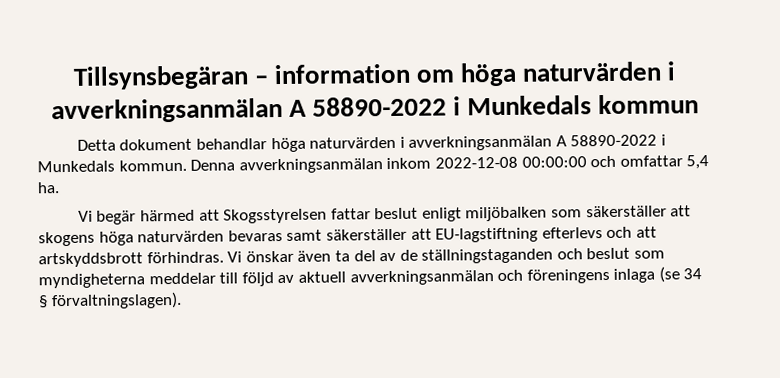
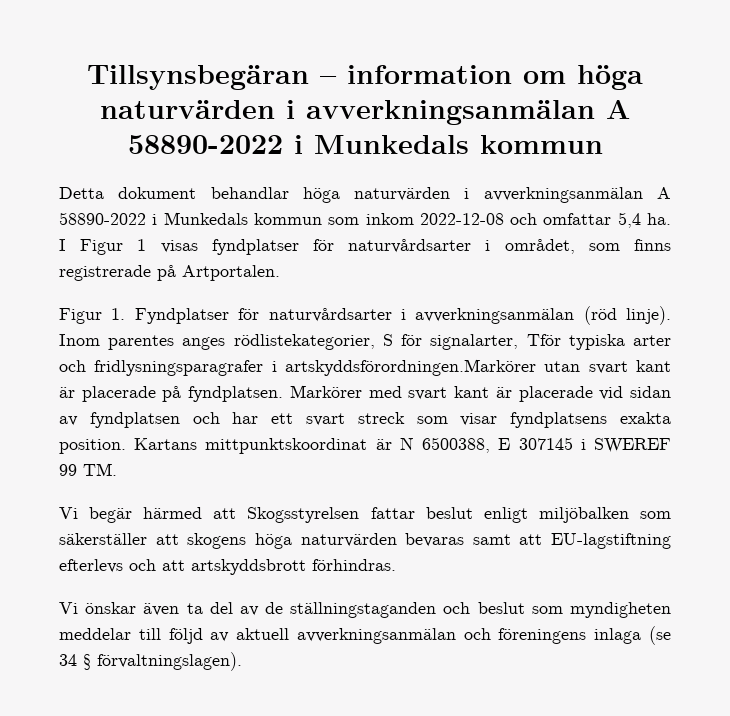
- Detta dokument behandlar höga naturvärden i avverkningsanmälan A 58890-2022 i Munkedals kommun. Denna avverkningsanmälan inkom 2022-12-08 00:00:00 och omfattar 5,4 ha.
+ Detta dokument behandlar höga naturvärden i avverkningsanmälan A 58890-2022 i Munkedals kommun som inkom 2022-12-08 och omfattar 5,4 ha. I Figur 1 visas fyndplatser för naturvårdsarter i området, som finns registrerade på Artportalen.
+ Figur 1. Fyndplatser för naturvårdsarter i avverkningsanmälan (röd linje). Inom parentes anges rödlistekategorier, S för signalarter, Tför typiska arter och fridlysningsparagrafer i artskyddsförordningen.Markörer utan svart kant är placerade på fyndplatsen. Markörer med svart kant är placerade vid sidan av fyndplatsen och har ett svart streck som visar fyndplatsens exakta position. Kartans mittpunktskoordinat är N 6500388, E 307145 i SWEREF 99 TM.
- Vi begär härmed att Skogsstyrelsen fattar beslut enligt miljöbalken som säkerställer att skogens höga naturvärden bevaras samt säkerställer att EU-lagstiftning efterlevs och att artskyddsbrott förhindras. Vi önskar även ta del av de ställningstaganden och beslut som myndigheterna meddelar till följd av aktuell avverkningsanmälan och föreningens inlaga (se 34 § förvaltningslagen).
+ Vi begär härmed att Skogsstyrelsen fattar beslut enligt miljöbalken som säkerställer att skogens höga naturvärden bevaras samt att EU-lagstiftning efterlevs och att artskyddsbrott förhindras.
+ Vi önskar även ta del av de ställningstaganden och beslut som myndigheten meddelar till följd av aktuell avverkningsanmälan och föreningens inlaga (se 34 § förvaltningslagen).

